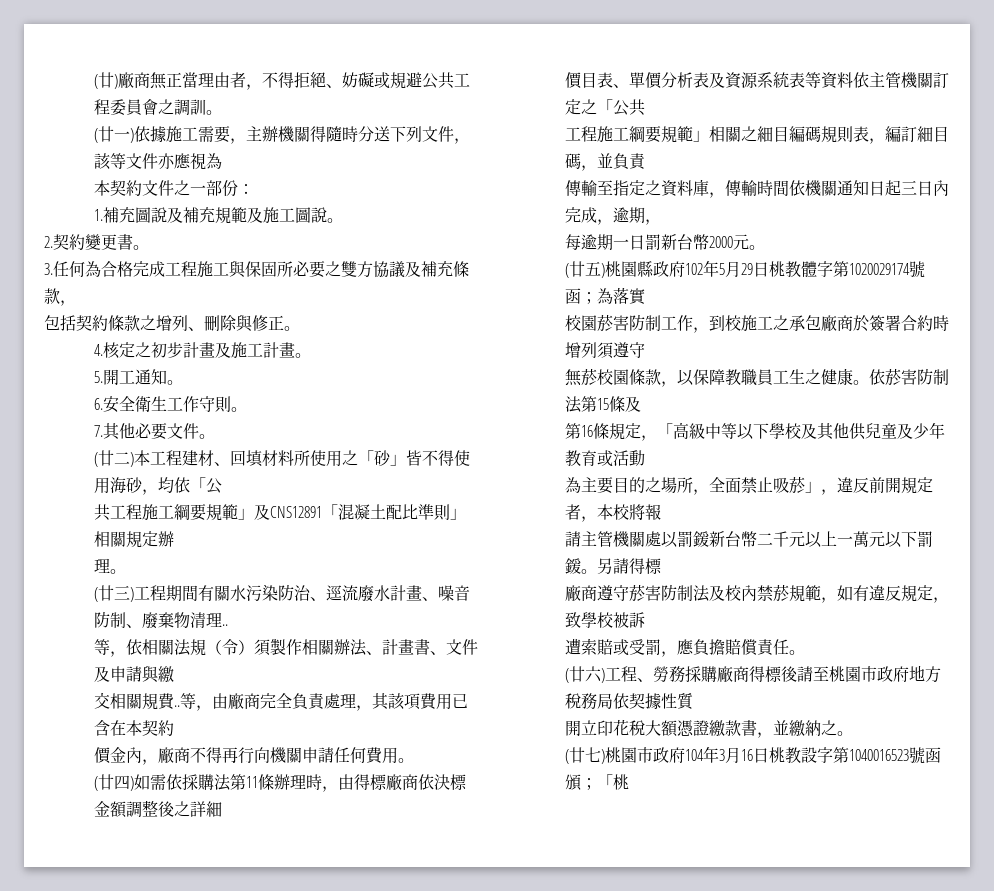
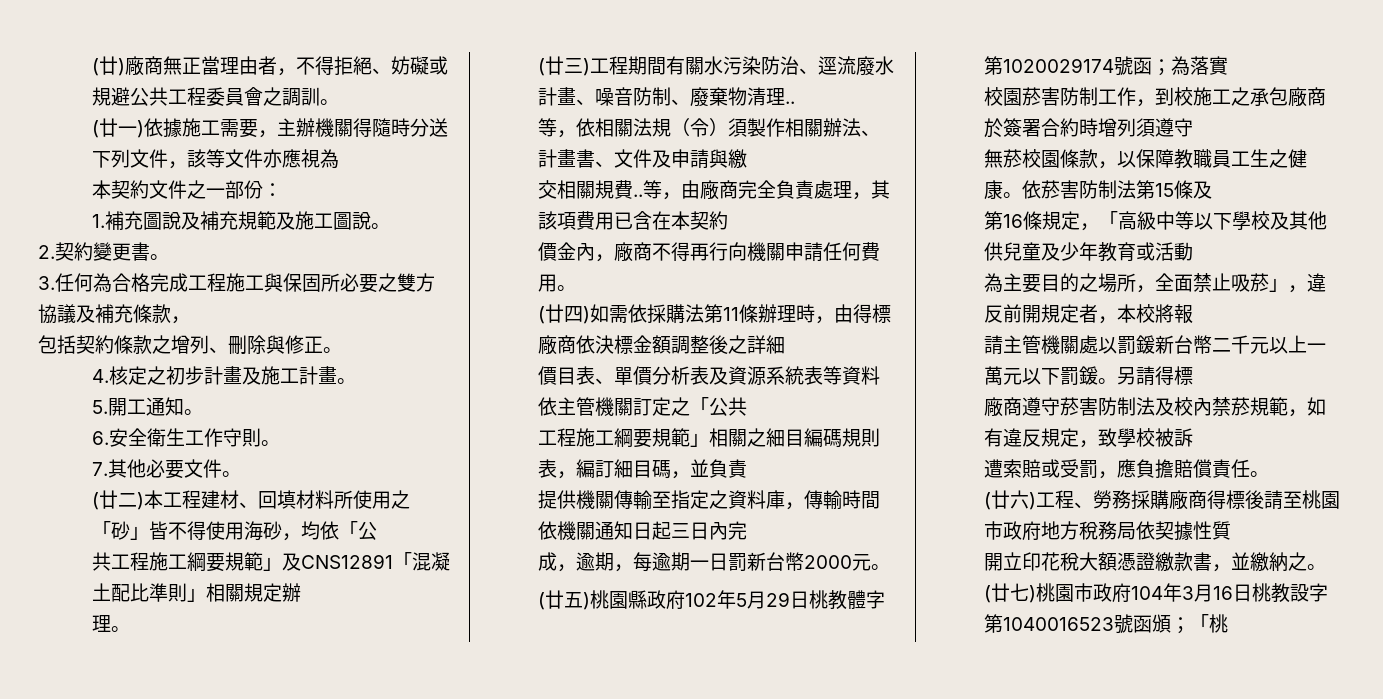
- 傳輸至指定之資料庫，傳輸時間依機關通知日起三日內完成，逾期，
- 每逾期一日罰新台幣2000元。
+ 提供機關傳輸至指定之資料庫，傳輸時間依機關通知日起三日內完
+ 成，逾期，每逾期一日罰新台幣2000元。

